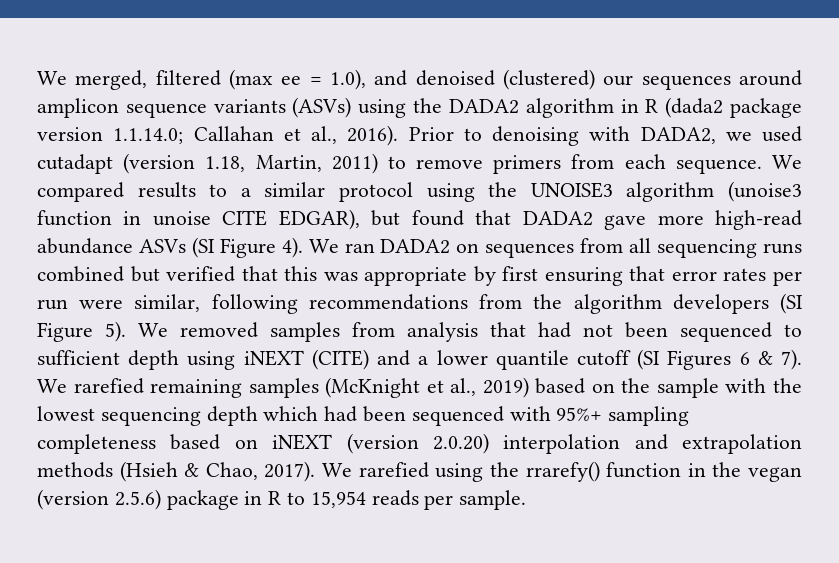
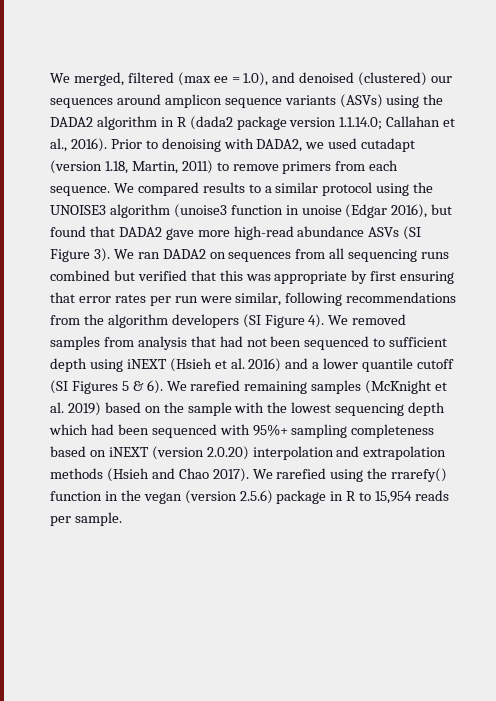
- We compared results to a similar protocol using the UNOISE3 algorithm (unoise3 function in unoise CITE EDGAR), but found that DADA2 gave more high-read abundance ASVs (SI Figure 4).
+ We compared results to a similar protocol using the UNOISE3 algorithm (unoise3 function in unoise (Edgar 2016), but found that DADA2 gave more high-read abundance ASVs (SI Figure 3).
- We ran DADA2 on sequences from all sequencing runs combined but verified that this was appropriate by first ensuring that error rates per run were similar, following recommendations from the algorithm developers (SI Figure 5).
+ We ran DADA2 on sequences from all sequencing runs combined but verified that this was appropriate by first ensuring that error rates per run were similar, following recommendations from the algorithm developers (SI Figure 4).
- We removed samples from analysis that had not been sequenced to sufficient depth using iNEXT (CITE) and a lower quantile cutoff (SI Figures 6 & 7).
+ We removed samples from analysis that had not been sequenced to sufficient depth using iNEXT (Hsieh et al. 2016) and a lower quantile cutoff (SI Figures 5 & 6).
- We rarefied remaining samples (McKnight et al., 2019) based on the sample with the lowest sequencing depth which had been sequenced with 95%+ sampling completeness based on iNEXT (version 2.0.20) interpolation and extrapolation methods (Hsieh & Chao, 2017).
+ We rarefied remaining samples (McKnight et al. 2019) based on the sample with the lowest sequencing depth which had been sequenced with 95%+ sampling completeness based on iNEXT (version 2.0.20) interpolation and extrapolation methods (Hsieh and Chao 2017).

